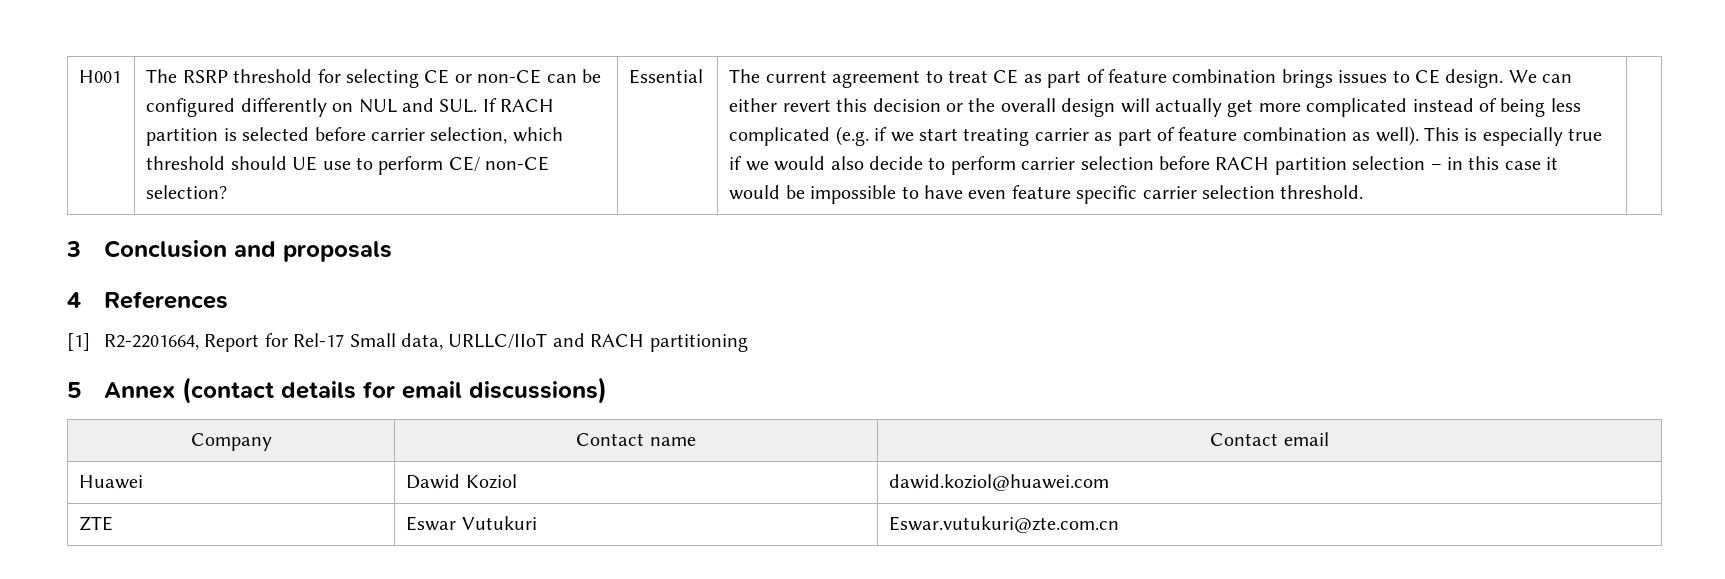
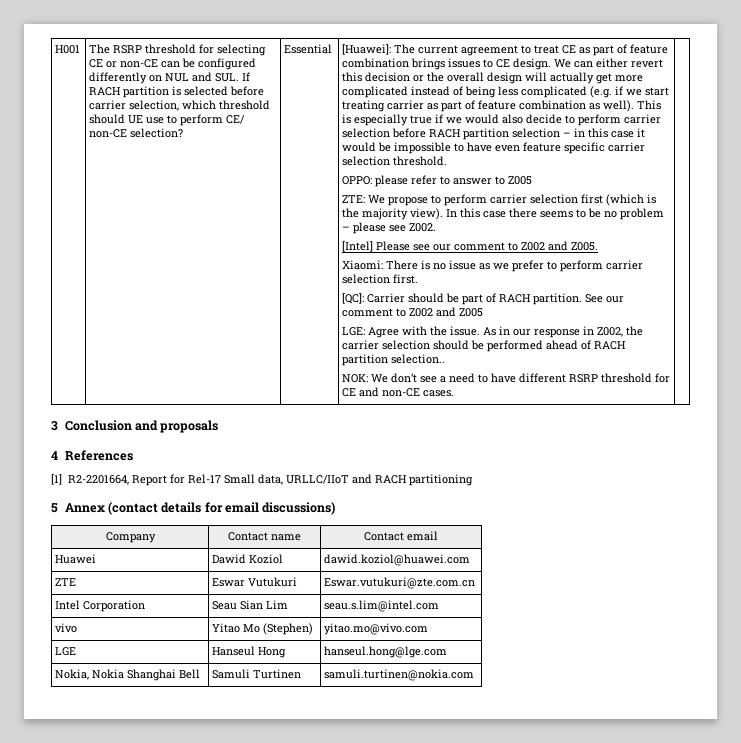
- The current agreement to treat CE as part of feature combination brings issues to CE design.
+ [Huawei]: The current agreement to treat CE as part of feature combination brings issues to CE design.
+ OPPO: please refer to answer to Z005
+ ZTE: We propose to perform carrier selection first (which is the majority view). In this case there seems to be no problem – please see Z002.
+ [Intel] Please see our comment to Z002 and Z005.
+ Xiaomi: There is no issue as we prefer to perform carrier selection first.
+ [QC]: Carrier should be part of RACH partition. See our comment to Z002 and Z005
+ LGE: Agree with the issue. As in our response in Z002, the carrier selection should be performed ahead of RACH partition selection..
+ NOK: We don’t see a need to have different RSRP threshold for CE and non-CE cases.
+ Intel Corporation | Seau Sian Lim | seau.s.lim@intel.com
+ vivo | Yitao Mo (Stephen) | yitao.mo@vivo.com
+ LGE | Hanseul Hong | hanseul.hong@lge.com
+ Nokia, Nokia Shanghai Bell | Samuli Turtinen | samuli.turtinen@nokia.com

